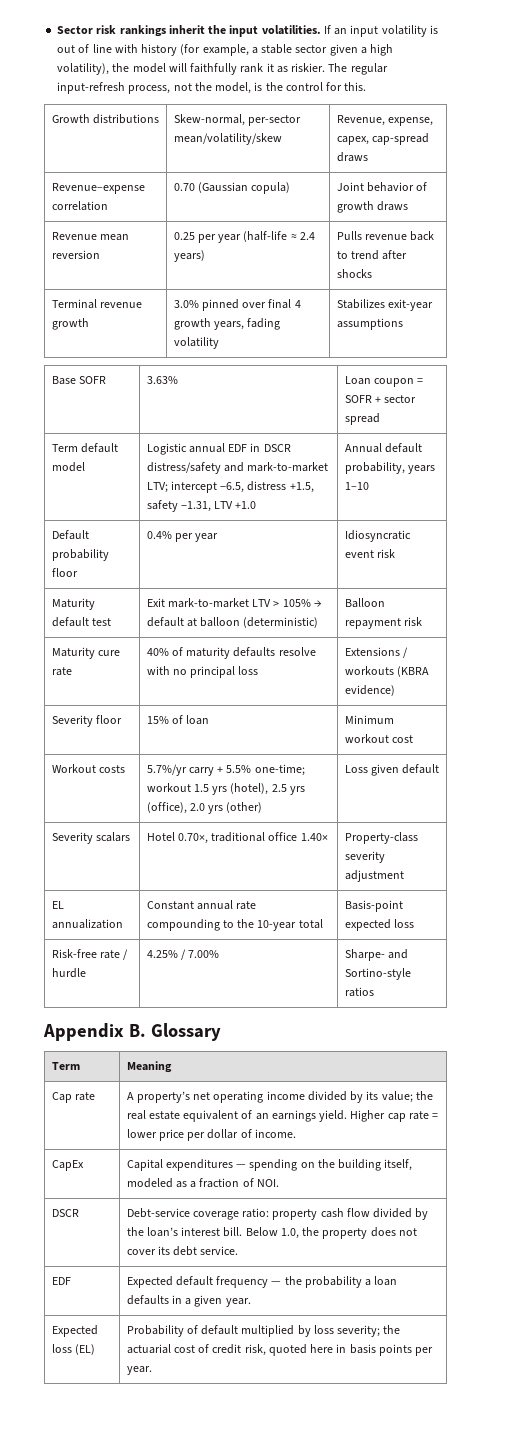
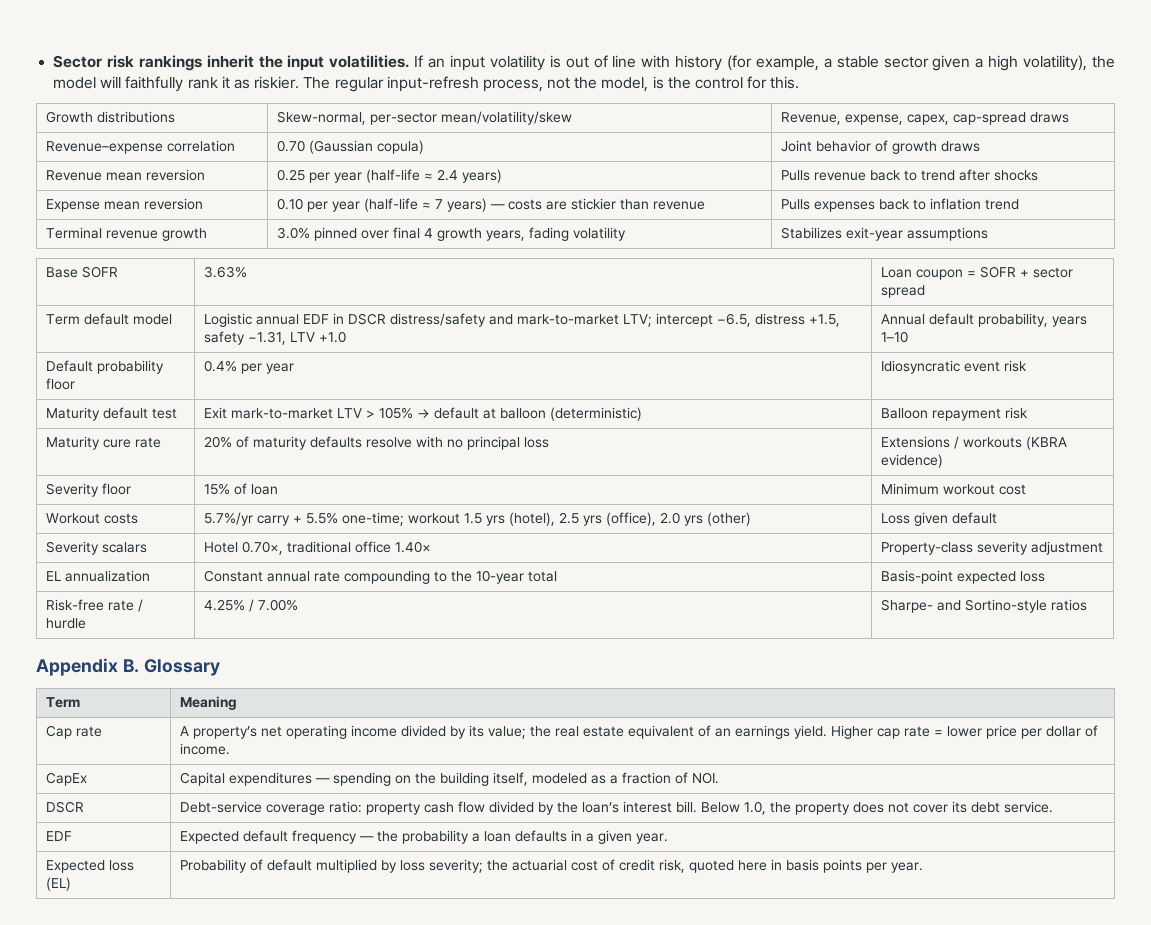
+ Expense mean reversion | 0.10 per year (half-life ≈ 7 years) — costs are stickier than revenue | Pulls expenses back to inflation trend
- Maturity cure rate | 40% of maturity defaults resolve with no principal loss | Extensions / workouts (KBRA evidence)
+ Maturity cure rate | 20% of maturity defaults resolve with no principal loss | Extensions / workouts (KBRA evidence)

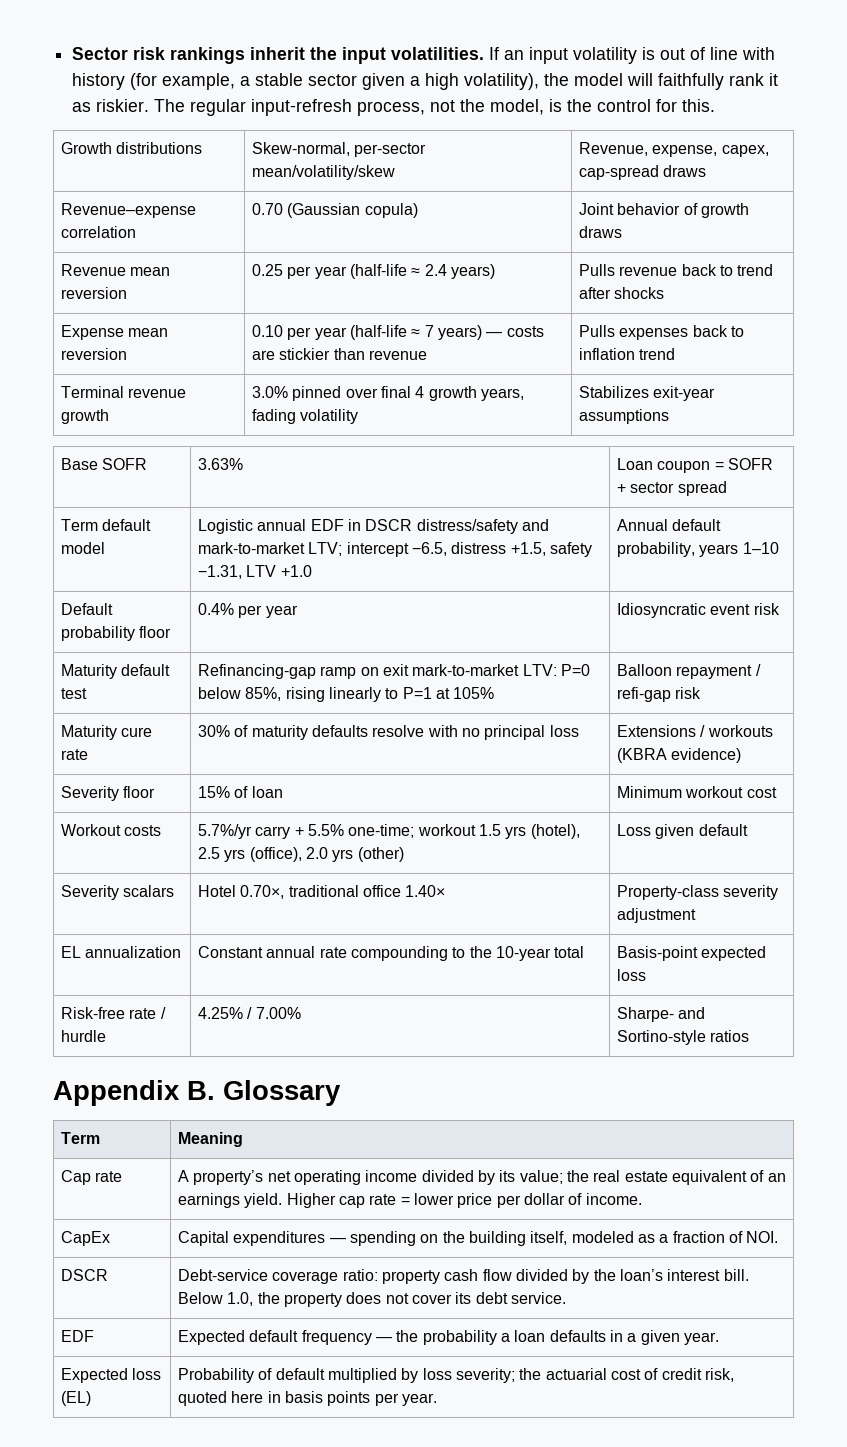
- Maturity default test | Exit mark-to-market LTV > 105% → default at balloon (deterministic) | Balloon repayment risk
+ Maturity default test | Refinancing-gap ramp on exit mark-to-market LTV: P=0 below 85%, rising linearly to P=1 at 105% | Balloon repayment / refi-gap risk
- Maturity cure rate | 20% of maturity defaults resolve with no principal loss | Extensions / workouts (KBRA evidence)
+ Maturity cure rate | 30% of maturity defaults resolve with no principal loss | Extensions / workouts (KBRA evidence)

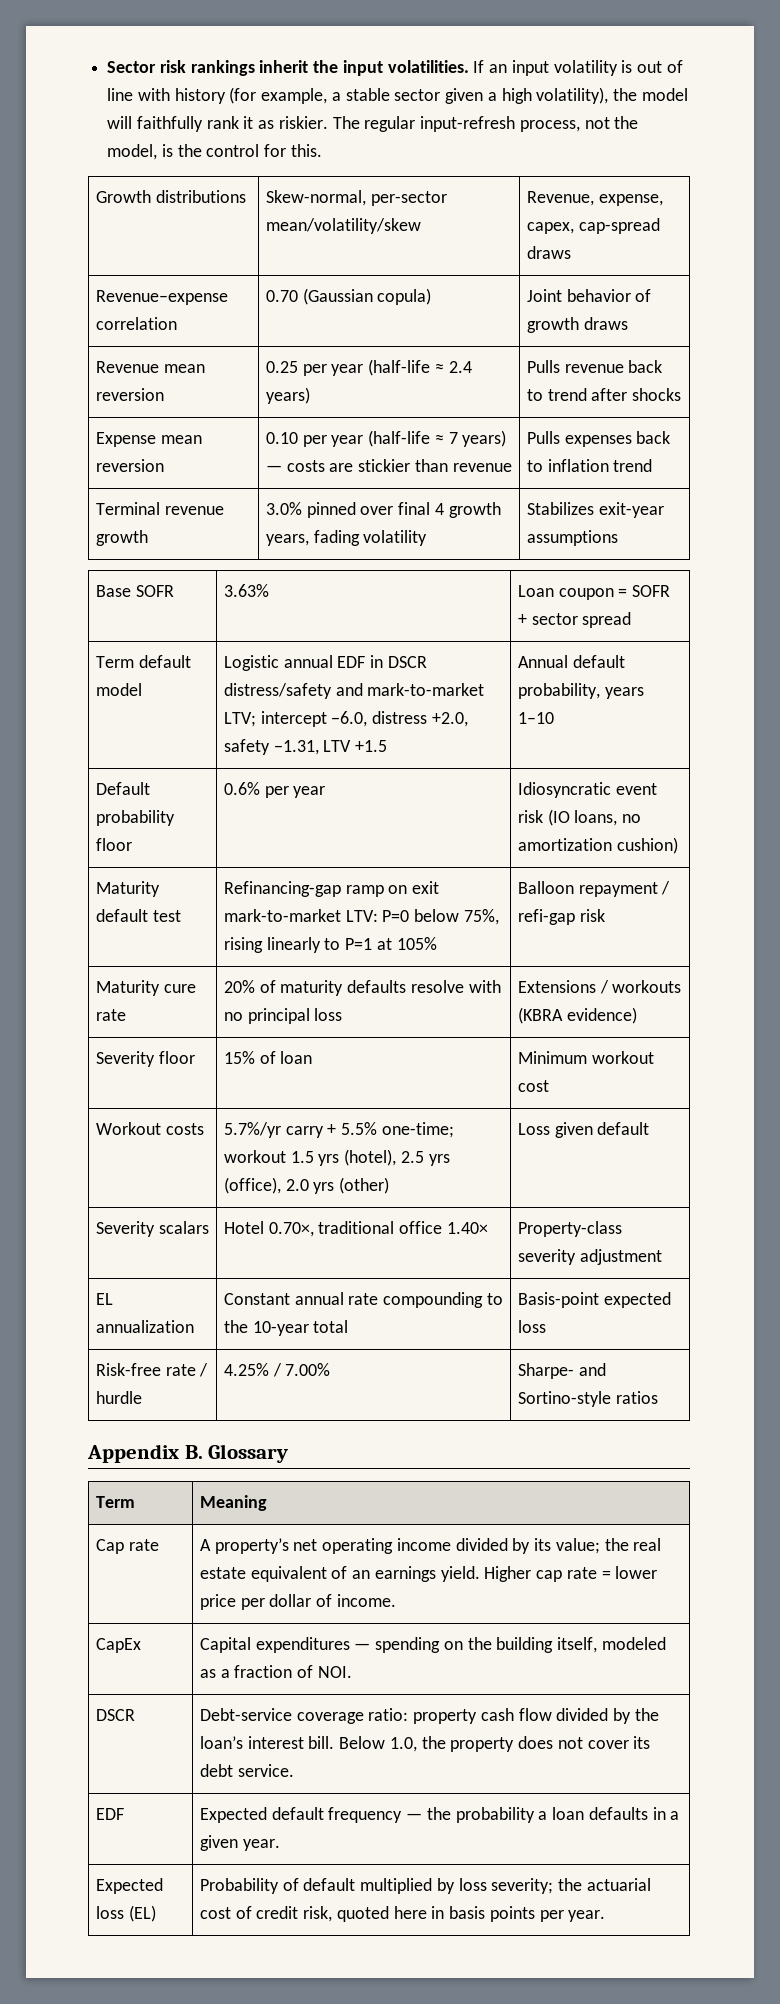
- Term default model | Logistic annual EDF in DSCR distress/safety and mark-to-market LTV; intercept −6.5, distress +1.5, safety −1.31, LTV +1.0 | Annual default probability, years 1–10
+ Term default model | Logistic annual EDF in DSCR distress/safety and mark-to-market LTV; intercept −6.0, distress +2.0, safety −1.31, LTV +1.5 | Annual default probability, years 1–10
- Default probability floor | 0.4% per year | Idiosyncratic event risk
+ Default probability floor | 0.6% per year | Idiosyncratic event risk (IO loans, no amortization cushion)
- Maturity default test | Refinancing-gap ramp on exit mark-to-market LTV: P=0 below 85%, rising linearly to P=1 at 105% | Balloon repayment / refi-gap risk
+ Maturity default test | Refinancing-gap ramp on exit mark-to-market LTV: P=0 below 75%, rising linearly to P=1 at 105% | Balloon repayment / refi-gap risk
- Maturity cure rate | 30% of maturity defaults resolve with no principal loss | Extensions / workouts (KBRA evidence)
+ Maturity cure rate | 20% of maturity defaults resolve with no principal loss | Extensions / workouts (KBRA evidence)

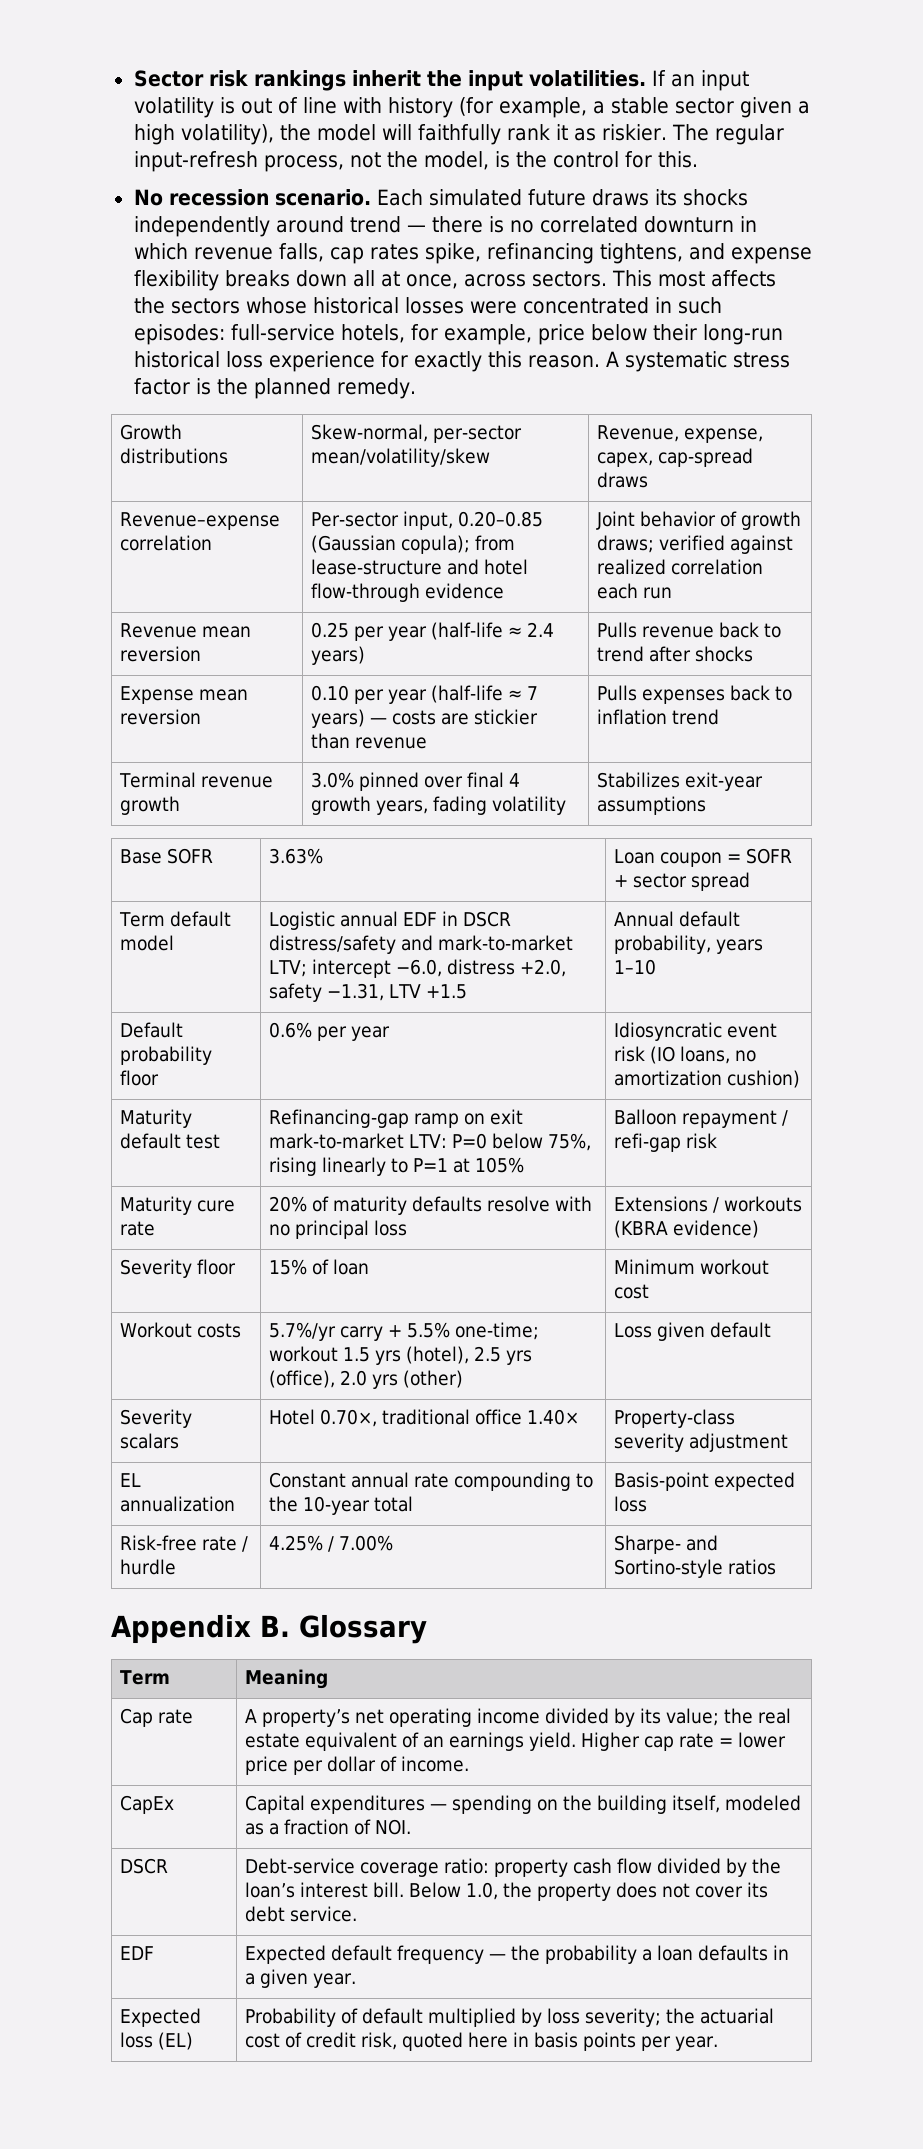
+ No recession scenario. Each simulated future draws its shocks independently around trend — there is no correlated downturn in which revenue falls, cap rates spike, refinancing tightens, and expense flexibility breaks down all at once, across sectors. This most affects the sectors whose historical losses were concentrated in such episodes: full-service hotels, for example, price below their long-run historical loss experience for exactly this reason. A systematic stress factor is the planned remedy.
- Revenue–expense correlation | 0.70 (Gaussian copula) | Joint behavior of growth draws
+ Revenue–expense correlation | Per-sector input, 0.20–0.85 (Gaussian copula); from lease-structure and hotel flow-through evidence | Joint behavior of growth draws; verified against realized correlation each run

